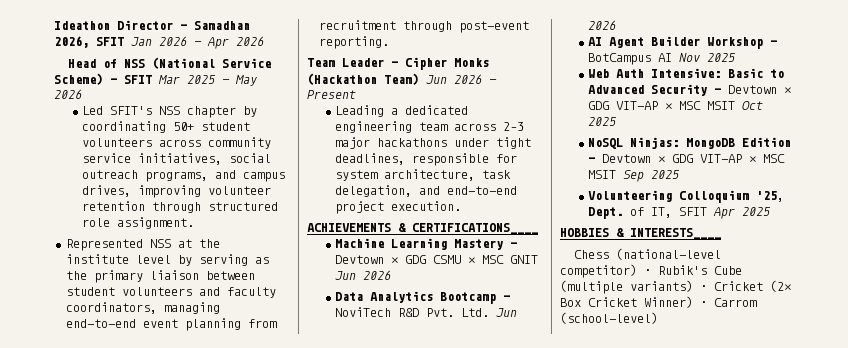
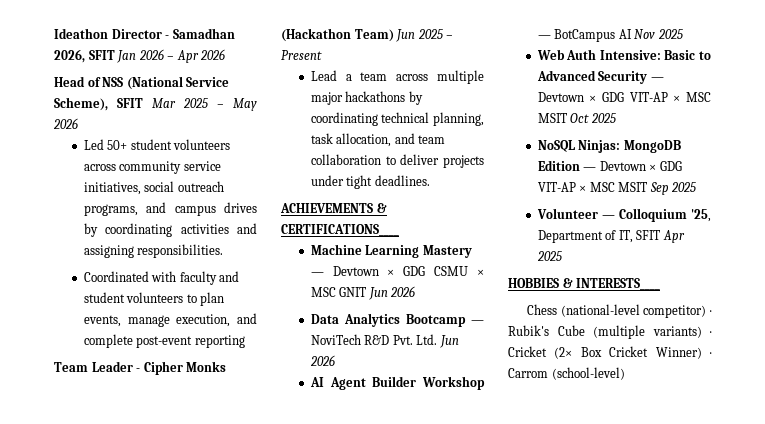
- Head of NSS (National Service Scheme) - SFIT Mar 2025 – May 2026
+ Head of NSS (National Service Scheme), SFIT Mar 2025 – May 2026
- Led SFIT's NSS chapter by coordinating 50+ student volunteers across community service initiatives, social outreach programs, and campus drives, improving volunteer retention through structured role assignment.
- Represented NSS at the institute level by serving as the primary liaison between student volunteers and faculty coordinators, managing end-to-end event planning from recruitment through post-event reporting.
+ Led 50+ student volunteers across community service initiatives, social outreach programs, and campus drives by coordinating activities and assigning responsibilities.
+ Coordinated with faculty and student volunteers to plan events, manage execution, and complete post-event reporting
- Team Leader - Cipher Monks (Hackathon Team) Jun 2026 – Present
+ Team Leader - Cipher Monks (Hackathon Team) Jun 2025 – Present
- Leading a dedicated engineering team across 2–3 major hackathons under tight deadlines, responsible for system architecture, task delegation, and end-to-end project execution.
+ Lead a team across multiple major hackathons by coordinating technical planning, task allocation, and team collaboration to deliver projects under tight deadlines.
- Machine Learning Mastery - Devtown × GDG CSMU × MSC GNIT Jun 2026
+ Machine Learning Mastery — Devtown × GDG CSMU × MSC GNIT Jun 2026
- Data Analytics Bootcamp - NoviTech R&D Pvt. Ltd. Jun 2026
+ Data Analytics Bootcamp — NoviTech R&D Pvt. Ltd. Jun 2026
- AI Agent Builder Workshop - BotCampus AI Nov 2025
+ AI Agent Builder Workshop — BotCampus AI Nov 2025
- Web Auth Intensive: Basic to Advanced Security - Devtown × GDG VIT-AP × MSC MSIT Oct 2025
+ Web Auth Intensive: Basic to Advanced Security — Devtown × GDG VIT-AP × MSC MSIT Oct 2025
- NoSQL Ninjas: MongoDB Edition - Devtown × GDG VIT-AP × MSC MSIT Sep 2025
+ NoSQL Ninjas: MongoDB Edition — Devtown × GDG VIT-AP × MSC MSIT Sep 2025
- Volunteering Colloquium '25, Dept. of IT, SFIT Apr 2025
+ Volunteer — Colloquium '25, Department of IT, SFIT Apr 2025

